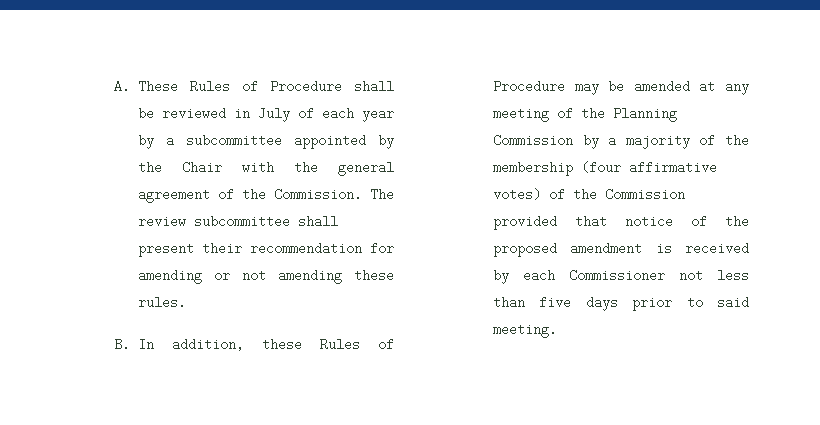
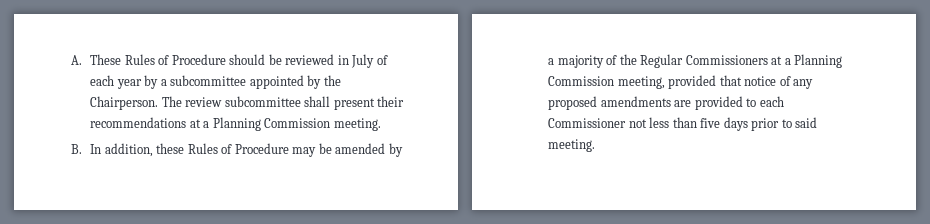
- A. These Rules of Procedure shall be reviewed in July of each year by a subcommittee appointed by the Chair with the general agreement of the Commission.
+ A. These Rules of Procedure should be reviewed in July of each year by a subcommittee appointed by the Chairperson.
- The review subcommittee shall present their recommendation for amending or not amending these rules.
+ The review subcommittee shall present their recommendations at a Planning Commission meeting.
- B. In addition, these Rules of Procedure may be amended at any meeting of the Planning Commission by a majority of the membership (four affirmative votes) of the Commission provided that notice of the proposed amendment is received by each Commissioner not less than five days prior to said meeting.
+ B. In addition, these Rules of Procedure may be amended by a majority of the Regular Commissioners at a Planning Commission meeting, provided that notice of any proposed amendments are provided to each Commissioner not less than five days prior to said meeting.

